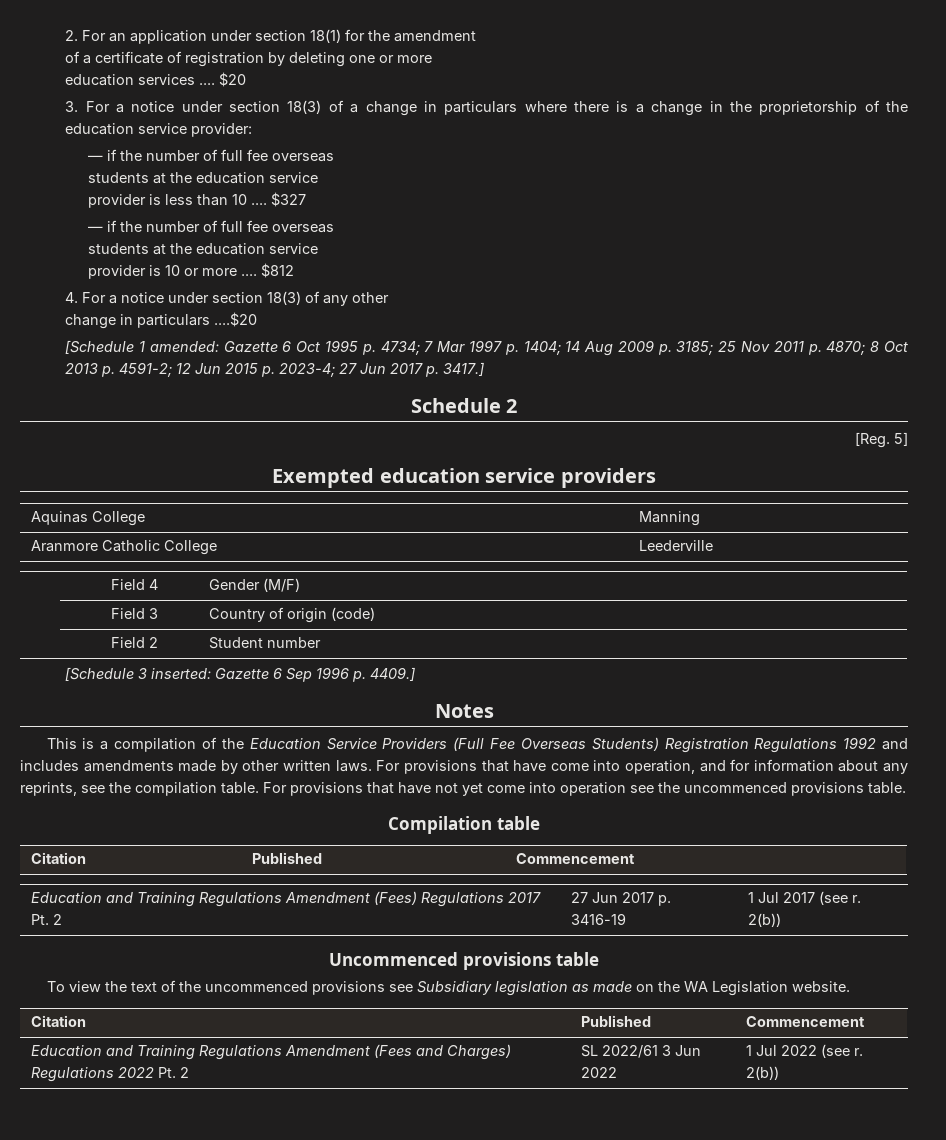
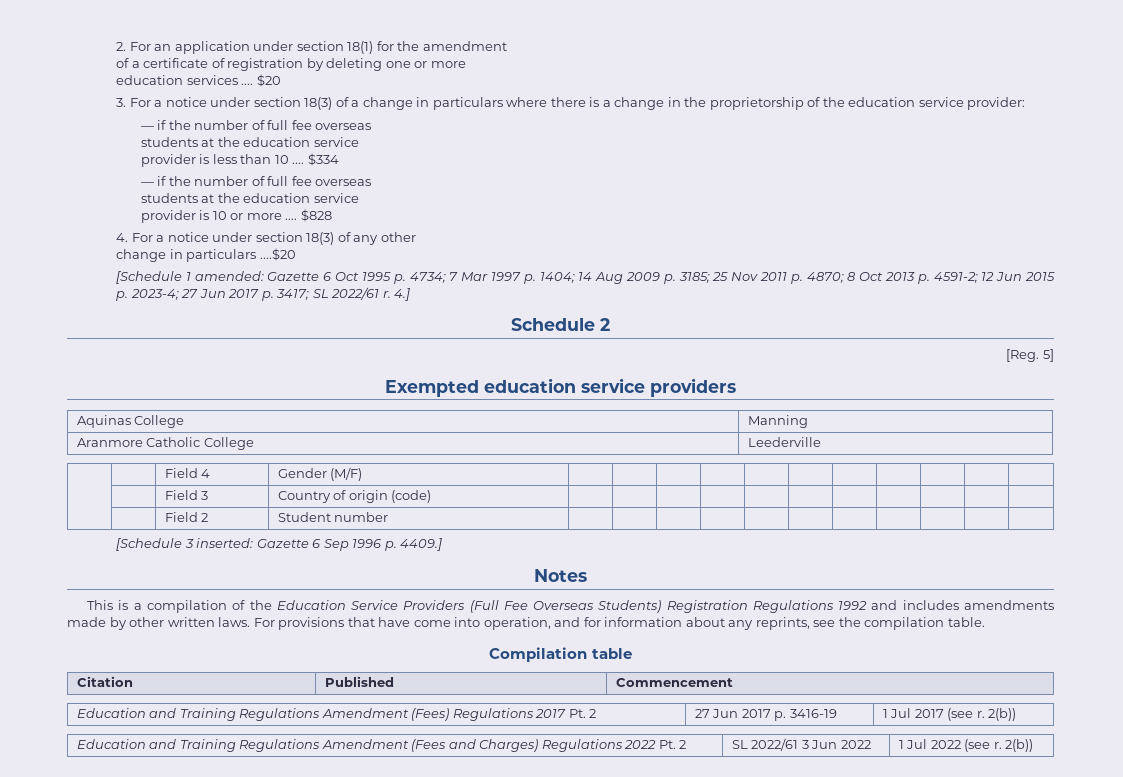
- $327
+ $334
- $812
+ $828
- [Schedule 1 amended: Gazette 6 Oct 1995 p. 4734; 7 Mar 1997 p. 1404; 14 Aug 2009 p. 3185; 25 Nov 2011 p. 4870; 8 Oct 2013 p. 4591-2; 12 Jun 2015 p. 2023-4; 27 Jun 2017 p. 3417.]
+ [Schedule 1 amended: Gazette 6 Oct 1995 p. 4734; 7 Mar 1997 p. 1404; 14 Aug 2009 p. 3185; 25 Nov 2011 p. 4870; 8 Oct 2013 p. 4591-2; 12 Jun 2015 p. 2023-4; 27 Jun 2017 p. 3417; SL 2022/61 r. 4.]
- For provisions that have not yet come into operation see the uncommenced provisions table.
- Uncommenced provisions table
- To view the text of the uncommenced provisions see Subsidiary legislation as made on the WA Legislation website.
- Citation | Published | Commencement

